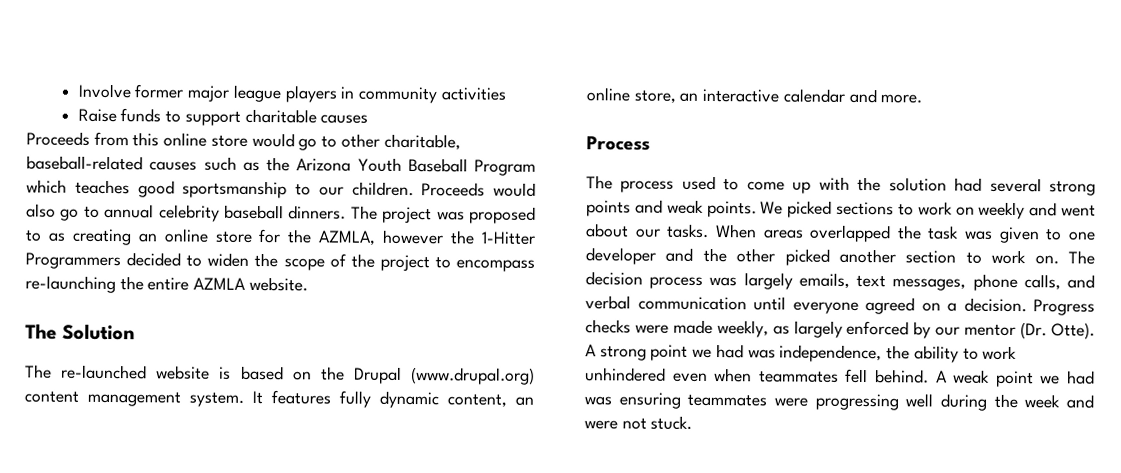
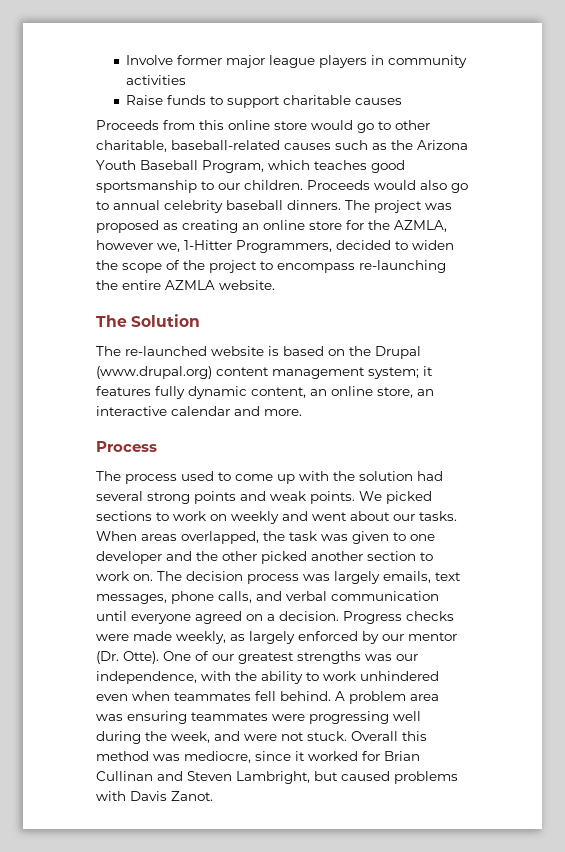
- Proceeds from this online store would go to other charitable, baseball-related causes such as the Arizona Youth Baseball Program which teaches good sportsmanship to our children.
+ Proceeds from this online store would go to other charitable, baseball-related causes such as the Arizona Youth Baseball Program, which teaches good sportsmanship to our children.
- The project was proposed to as creating an online store for the AZMLA, however the 1-Hitter Programmers decided to widen the scope of the project to encompass re-launching the entire AZMLA website.
+ The project was proposed as creating an online store for the AZMLA, however we, 1-Hitter Programmers, decided to widen the scope of the project to encompass re-launching the entire AZMLA website.
- The re-launched website is based on the Drupal (www.drupal.org) content management system. It features fully dynamic content, an online store, an interactive calendar and more.
+ The re-launched website is based on the Drupal (www.drupal.org) content management system; it features fully dynamic content, an online store, an interactive calendar and more.
- When areas overlapped the task was given to one developer and the other picked another section to work on.
+ When areas overlapped, the task was given to one developer and the other picked another section to work on.
- A strong point we had was independence, the ability to work unhindered even when teammates fell behind.
+ One of our greatest strengths was our independence, with the ability to work unhindered even when teammates fell behind.
- A weak point we had was ensuring teammates were progressing well during the week and were not stuck.
+ A problem area was ensuring teammates were progressing well during the week, and were not stuck.
+ Overall this method was mediocre, since it worked for Brian Cullinan and Steven Lambright, but caused problems with Davis Zanot.

